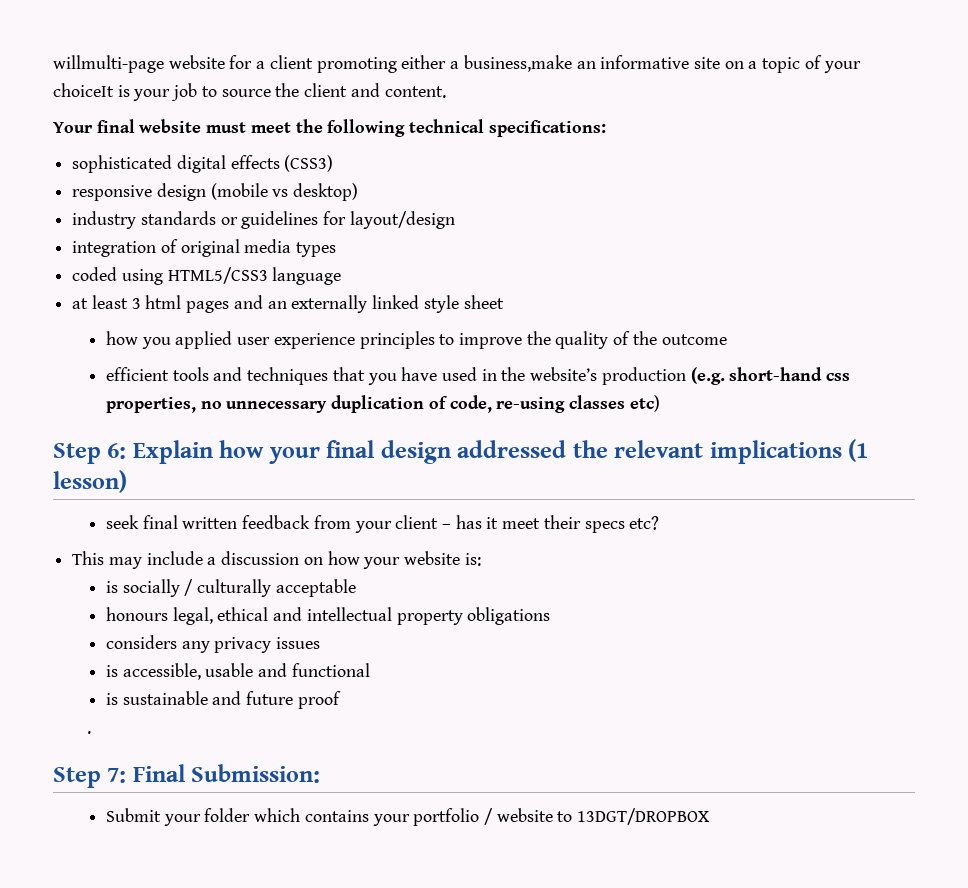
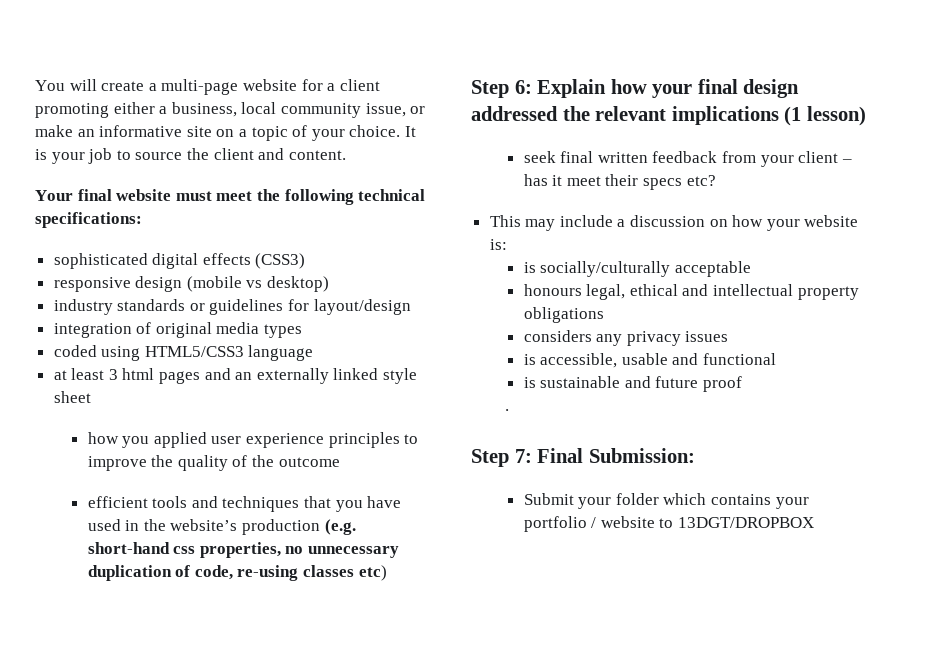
- willmulti-page website for a client promoting either a business,make an informative site on a topic of your choiceIt is your job to source the client and content.
+ You will create a multi-page website for a client promoting either a business, local community issue, or make an informative site on a topic of your choice. It is your job to source the client and content.
- is socially / culturally acceptable
+ is socially/culturally acceptable

